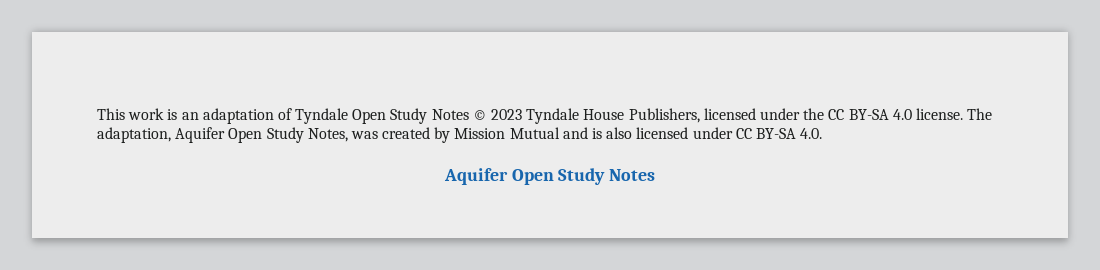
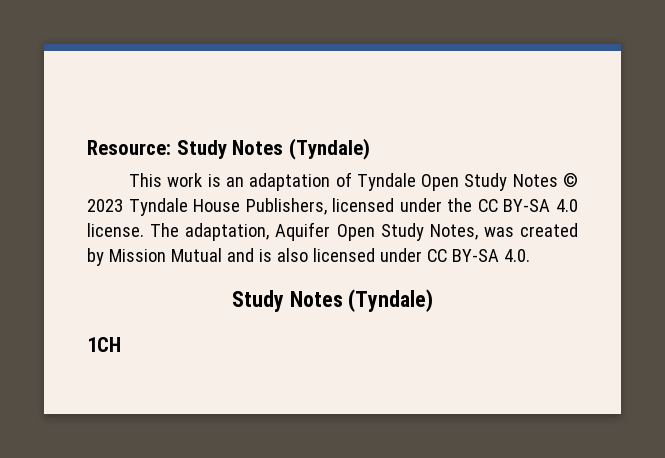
+ Resource: Study Notes (Tyndale)
  The adaptation, Aquifer Open Study Notes, was created by Mission Mutual and is also licensed under CC BY-SA 4.0.
- Aquifer Open Study Notes
+ Study Notes (Tyndale)
+ 1CH

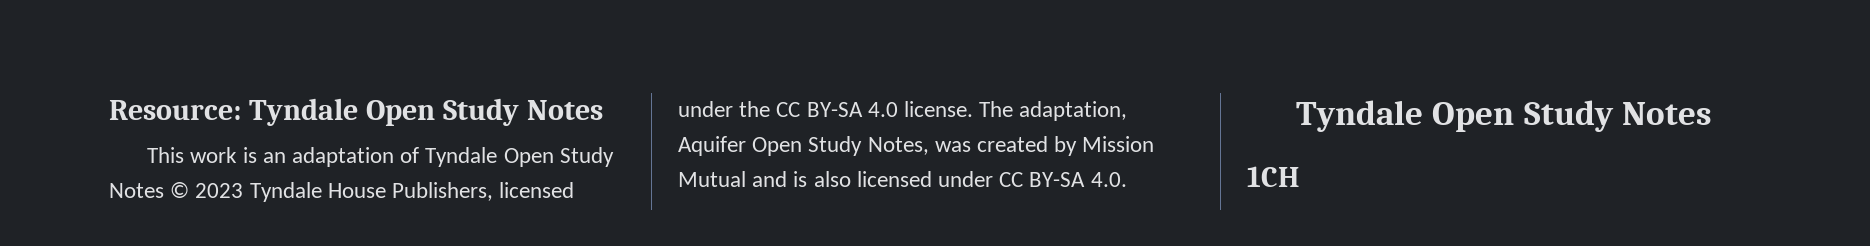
- Resource: Study Notes (Tyndale)
+ Resource: Tyndale Open Study Notes
  The adaptation, Aquifer Open Study Notes, was created by Mission Mutual and is also licensed under CC BY-SA 4.0.
- Study Notes (Tyndale)
+ Tyndale Open Study Notes

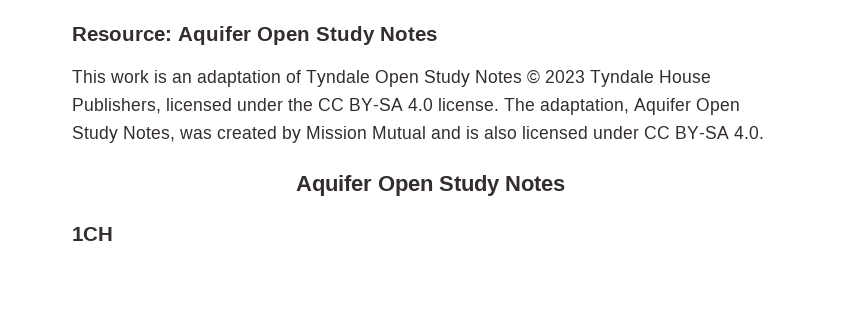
- Resource: Tyndale Open Study Notes
+ Resource: Aquifer Open Study Notes
  The adaptation, Aquifer Open Study Notes, was created by Mission Mutual and is also licensed under CC BY-SA 4.0.
- Tyndale Open Study Notes
+ Aquifer Open Study Notes

